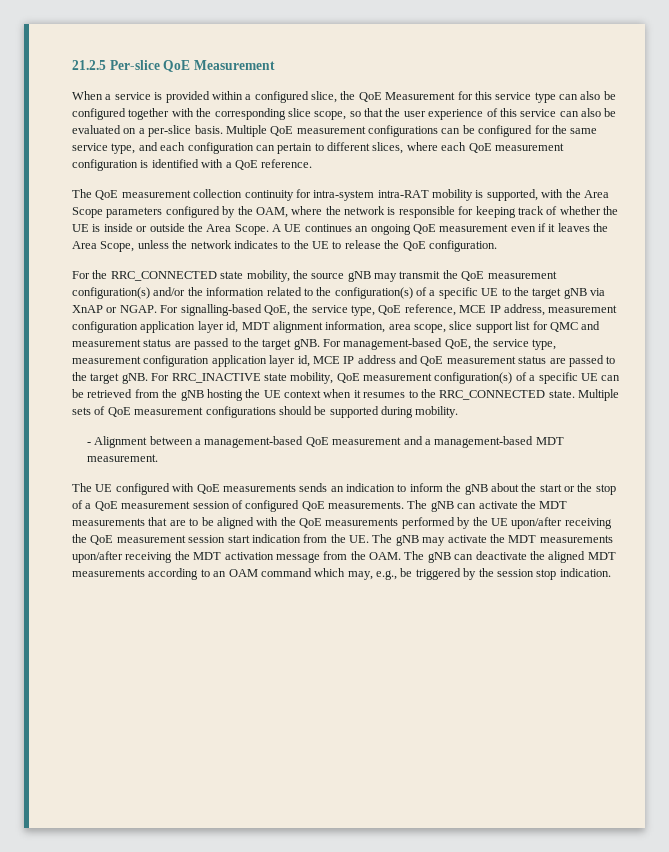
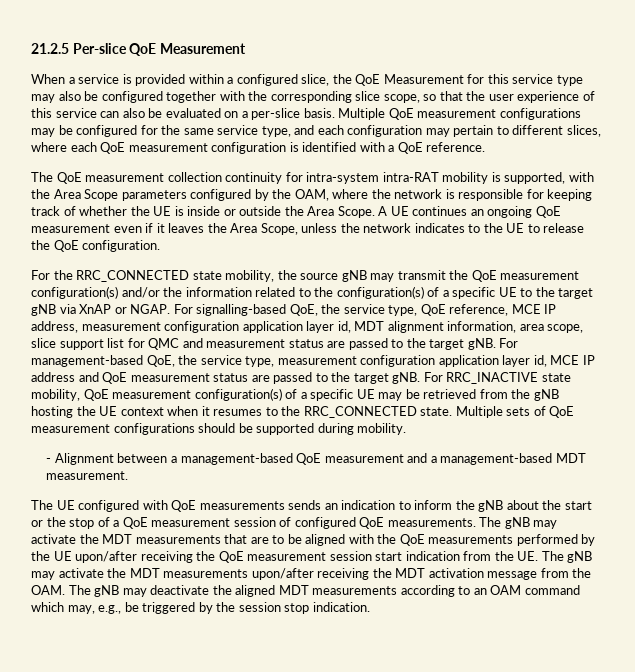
- When a service is provided within a configured slice, the QoE Measurement for this service type can also be configured together with the corresponding slice scope, so that the user experience of this service can also be evaluated on a per-slice basis.
+ When a service is provided within a configured slice, the QoE Measurement for this service type may also be configured together with the corresponding slice scope, so that the user experience of this service can also be evaluated on a per-slice basis.
- Multiple QoE measurement configurations can be configured for the same service type, and each configuration can pertain to different slices, where each QoE measurement configuration is identified with a QoE reference.
+ Multiple QoE measurement configurations may be configured for the same service type, and each configuration may pertain to different slices, where each QoE measurement configuration is identified with a QoE reference.
- For RRC_INACTIVE state mobility, QoE measurement configuration(s) of a specific UE can be retrieved from the gNB hosting the UE context when it resumes to the RRC_CONNECTED state.
+ For RRC_INACTIVE state mobility, QoE measurement configuration(s) of a specific UE may be retrieved from the gNB hosting the UE context when it resumes to the RRC_CONNECTED state.
- The gNB can activate the MDT measurements that are to be aligned with the QoE measurements performed by the UE upon/after receiving the QoE measurement session start indication from the UE. The gNB may activate the MDT measurements upon/after receiving the MDT activation message from the OAM. The gNB can deactivate the aligned MDT measurements according to an OAM command which may, e.g., be triggered by the session stop indication.
+ The gNB may activate the MDT measurements that are to be aligned with the QoE measurements performed by the UE upon/after receiving the QoE measurement session start indication from the UE. The gNB may activate the MDT measurements upon/after receiving the MDT activation message from the OAM. The gNB may deactivate the aligned MDT measurements according to an OAM command which may, e.g., be triggered by the session stop indication.

